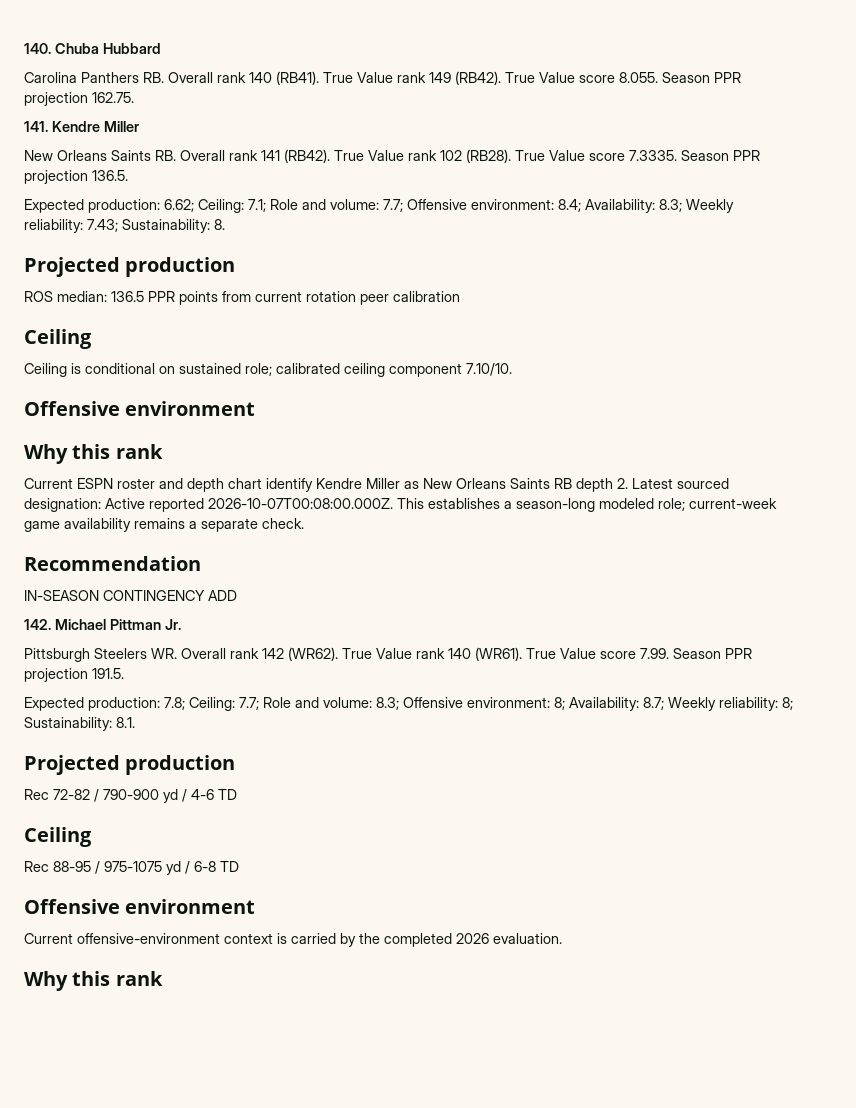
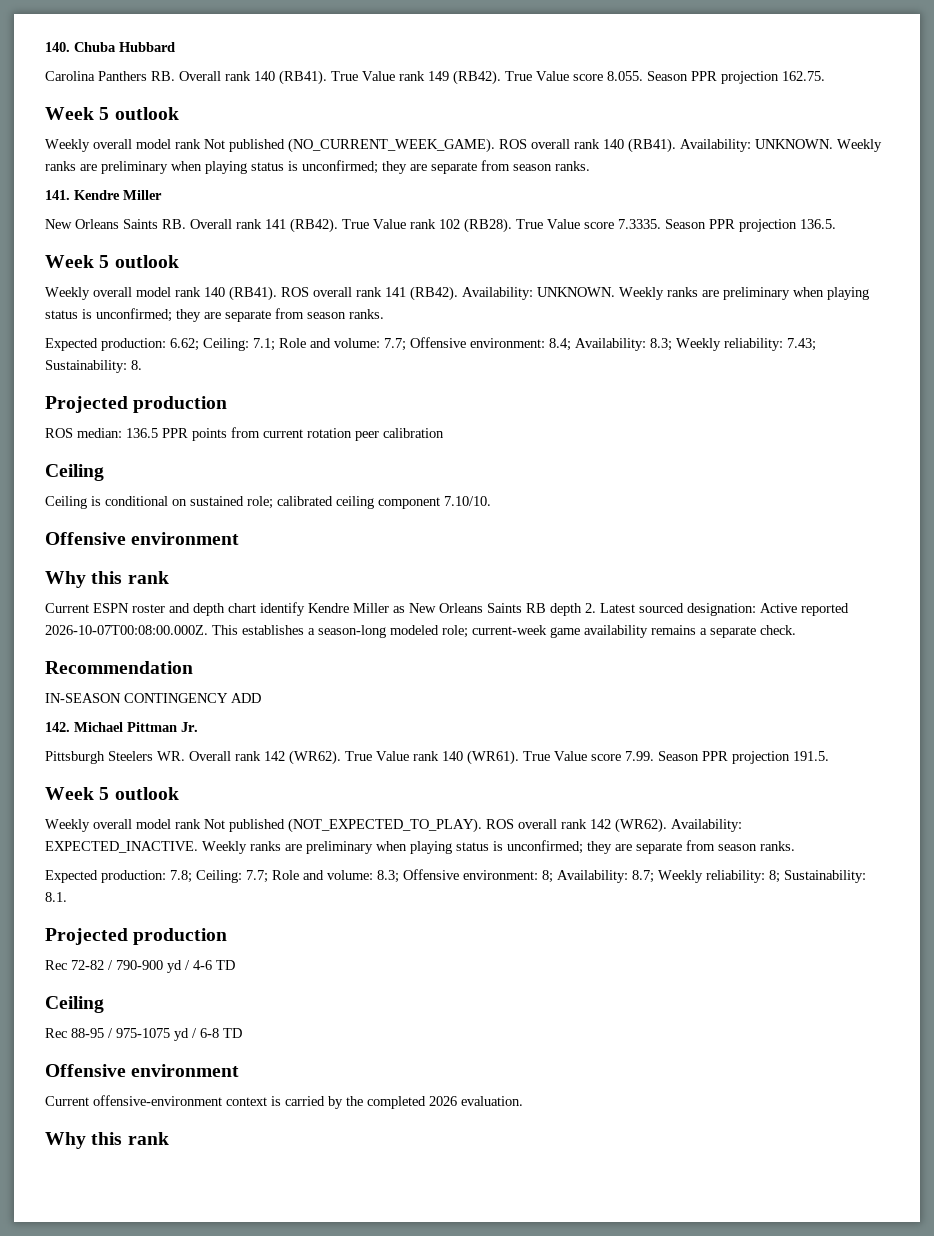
  True Value score 8.055. Season PPR projection 162.75.
+ Week 5 outlook
+ Weekly overall model rank Not published (NO_CURRENT_WEEK_GAME). ROS overall rank 140 (RB41). Availability: UNKNOWN. Weekly ranks are preliminary when playing status is unconfirmed; they are separate from season ranks.
  True Value score 7.3335. Season PPR projection 136.5.
+ Week 5 outlook
+ Weekly overall model rank 140 (RB41). ROS overall rank 141 (RB42). Availability: UNKNOWN. Weekly ranks are preliminary when playing status is unconfirmed; they are separate from season ranks.
  True Value score 7.99. Season PPR projection 191.5.
+ Week 5 outlook
+ Weekly overall model rank Not published (NOT_EXPECTED_TO_PLAY). ROS overall rank 142 (WR62). Availability: EXPECTED_INACTIVE. Weekly ranks are preliminary when playing status is unconfirmed; they are separate from season ranks.

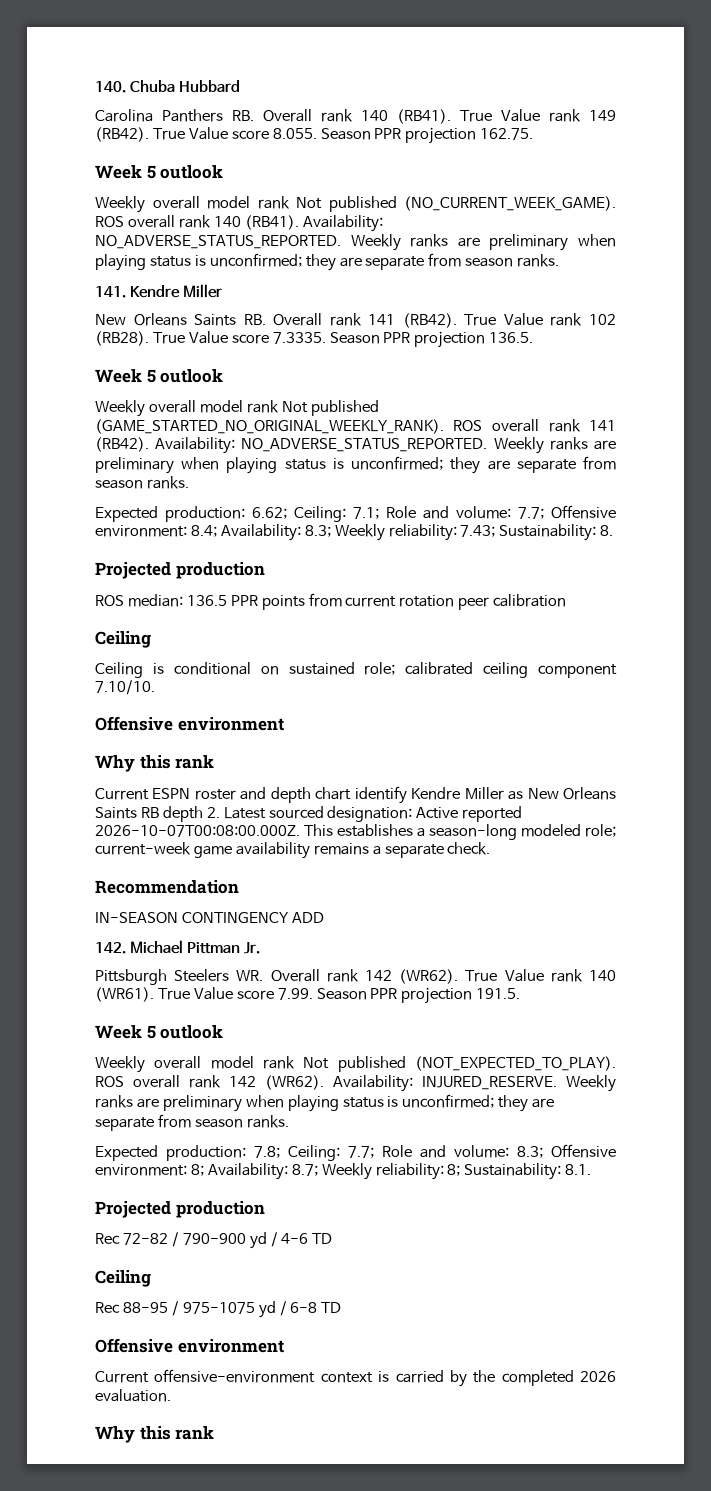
- ROS overall rank 140 (RB41). Availability: UNKNOWN.
+ ROS overall rank 140 (RB41). Availability: NO_ADVERSE_STATUS_REPORTED.
- Weekly overall model rank 140 (RB41).
+ Weekly overall model rank Not published (GAME_STARTED_NO_ORIGINAL_WEEKLY_RANK).
- ROS overall rank 141 (RB42). Availability: UNKNOWN.
+ ROS overall rank 141 (RB42). Availability: NO_ADVERSE_STATUS_REPORTED.
- Availability: EXPECTED_INACTIVE.
+ Availability: INJURED_RESERVE.

